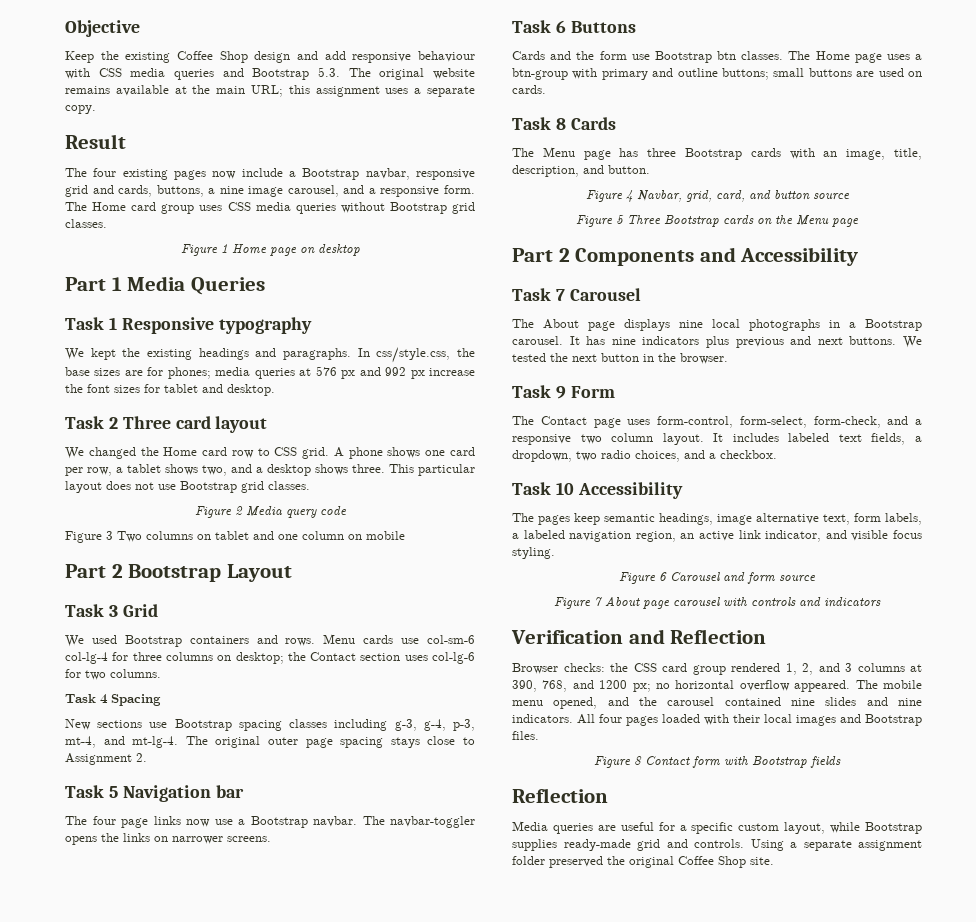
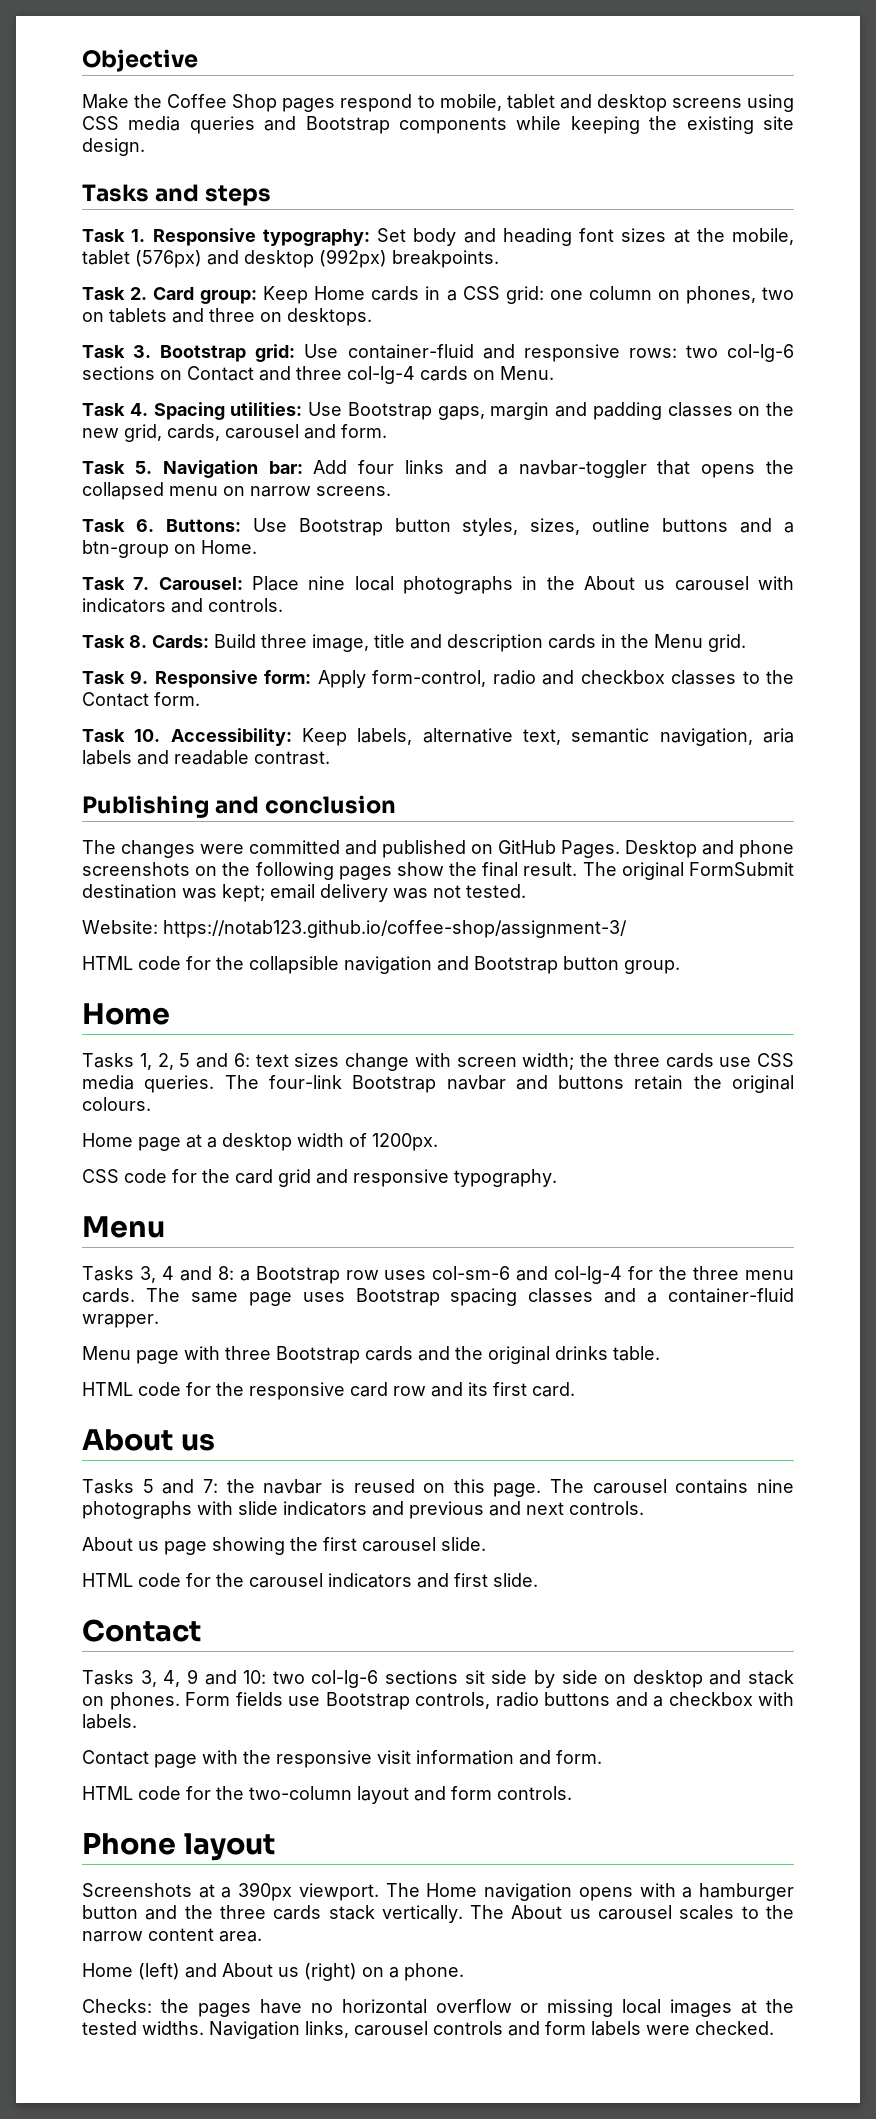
- Keep the existing Coffee Shop design and add responsive behaviour with CSS media queries and Bootstrap 5.3. The original website remains available at the main URL; this assignment uses a separate copy.
- Result
- The four existing pages now include a Bootstrap navbar, responsive grid and cards, buttons, a nine image carousel, and a responsive form. The Home card group uses CSS media queries without Bootstrap grid classes.
- Figure 1 Home page on desktop
- Part 1 Media Queries
- Task 1 Responsive typography
- We kept the existing headings and paragraphs. In css/style.css, the base sizes are for phones; media queries at 576 px and 992 px increase the font sizes for tablet and desktop.
- Task 2 Three card layout
- We changed the Home card row to CSS grid. A phone shows one card per row, a tablet shows two, and a desktop shows three. This particular layout does not use Bootstrap grid classes.
- Figure 2 Media query code
- Figure 3 Two columns on tablet and one column on mobile
- Part 2 Bootstrap Layout
- Task 3 Grid
- We used Bootstrap containers and rows. Menu cards use col-sm-6 col-lg-4 for three columns on desktop; the Contact section uses col-lg-6 for two columns.
- Task 4 Spacing
- New sections use Bootstrap spacing classes including g-3, g-4, p-3, mt-4, and mt-lg-4. The original outer page spacing stays close to Assignment 2.
- Task 5 Navigation bar
- The four page links now use a Bootstrap navbar. The navbar-toggler opens the links on narrower screens.
- Task 6 Buttons
- Cards and the form use Bootstrap btn classes. The Home page uses a btn-group with primary and outline buttons; small buttons are used on cards.
- Task 8 Cards
- The Menu page has three Bootstrap cards with an image, title, description, and button.
- Figure 4 Navbar, grid, card, and button source
- Figure 5 Three Bootstrap cards on the Menu page
- Part 2 Components and Accessibility
- Task 7 Carousel
- The About page displays nine local photographs in a Bootstrap carousel. It has nine indicators plus previous and next buttons. We tested the next button in the browser.
- Task 9 Form
- The Contact page uses form-control, form-select, form-check, and a responsive two column layout. It includes labeled text fields, a dropdown, two radio choices, and a checkbox.
- Task 10 Accessibility
- The pages keep semantic headings, image alternative text, form labels, a labeled navigation region, an active link indicator, and visible focus styling.
- Figure 6 Carousel and form source
- Figure 7 About page carousel with controls and indicators
- Verification and Reflection
- Browser checks: the CSS card group rendered 1, 2, and 3 columns at 390, 768, and 1200 px; no horizontal overflow appeared. The mobile menu opened, and the carousel contained nine slides and nine indicators. All four pages loaded with their local images and Bootstrap files.
- Figure 8 Contact form with Bootstrap fields
- Reflection
- Media queries are useful for a specific custom layout, while Bootstrap supplies ready-made grid and controls. Using a separate assignment folder preserved the original Coffee Shop site.
+ Make the Coffee Shop pages respond to mobile, tablet and desktop screens using CSS media queries and Bootstrap components while keeping the existing site design.
+ Tasks and steps
+ Task 1. Responsive typography: Set body and heading font sizes at the mobile, tablet (576px) and desktop (992px) breakpoints.
+ Task 2. Card group: Keep Home cards in a CSS grid: one column on phones, two on tablets and three on desktops.
+ Task 3. Bootstrap grid: Use container-fluid and responsive rows: two col-lg-6 sections on Contact and three col-lg-4 cards on Menu.
+ Task 4. Spacing utilities: Use Bootstrap gaps, margin and padding classes on the new grid, cards, carousel and form.
+ Task 5. Navigation bar: Add four links and a navbar-toggler that opens the collapsed menu on narrow screens.
+ Task 6. Buttons: Use Bootstrap button styles, sizes, outline buttons and a btn-group on Home.
+ Task 7. Carousel: Place nine local photographs in the About us carousel with indicators and controls.
+ Task 8. Cards: Build three image, title and description cards in the Menu grid.
+ Task 9. Responsive form: Apply form-control, radio and checkbox classes to the Contact form.
+ Task 10. Accessibility: Keep labels, alternative text, semantic navigation, aria labels and readable contrast.
+ Publishing and conclusion
+ The changes were committed and published on GitHub Pages. Desktop and phone screenshots on the following pages show the final result. The original FormSubmit destination was kept; email delivery was not tested.
+ Website: https://notab123.github.io/coffee-shop/assignment-3/
+ HTML code for the collapsible navigation and Bootstrap button group.
+ Home
+ Tasks 1, 2, 5 and 6: text sizes change with screen width; the three cards use CSS media queries. The four-link Bootstrap navbar and buttons retain the original colours.
+ Home page at a desktop width of 1200px.
+ CSS code for the card grid and responsive typography.
+ Menu
+ Tasks 3, 4 and 8: a Bootstrap row uses col-sm-6 and col-lg-4 for the three menu cards. The same page uses Bootstrap spacing classes and a container-fluid wrapper.
+ Menu page with three Bootstrap cards and the original drinks table.
+ HTML code for the responsive card row and its first card.
+ About us
+ Tasks 5 and 7: the navbar is reused on this page. The carousel contains nine photographs with slide indicators and previous and next controls.
+ About us page showing the first carousel slide.
+ HTML code for the carousel indicators and first slide.
+ Contact
+ Tasks 3, 4, 9 and 10: two col-lg-6 sections sit side by side on desktop and stack on phones. Form fields use Bootstrap controls, radio buttons and a checkbox with labels.
+ Contact page with the responsive visit information and form.
+ HTML code for the two-column layout and form controls.
+ Phone layout
+ Screenshots at a 390px viewport. The Home navigation opens with a hamburger button and the three cards stack vertically. The About us carousel scales to the narrow content area.
+ Home (left) and About us (right) on a phone.
+ Checks: the pages have no horizontal overflow or missing local images at the tested widths. Navigation links, carousel controls and form labels were checked.

